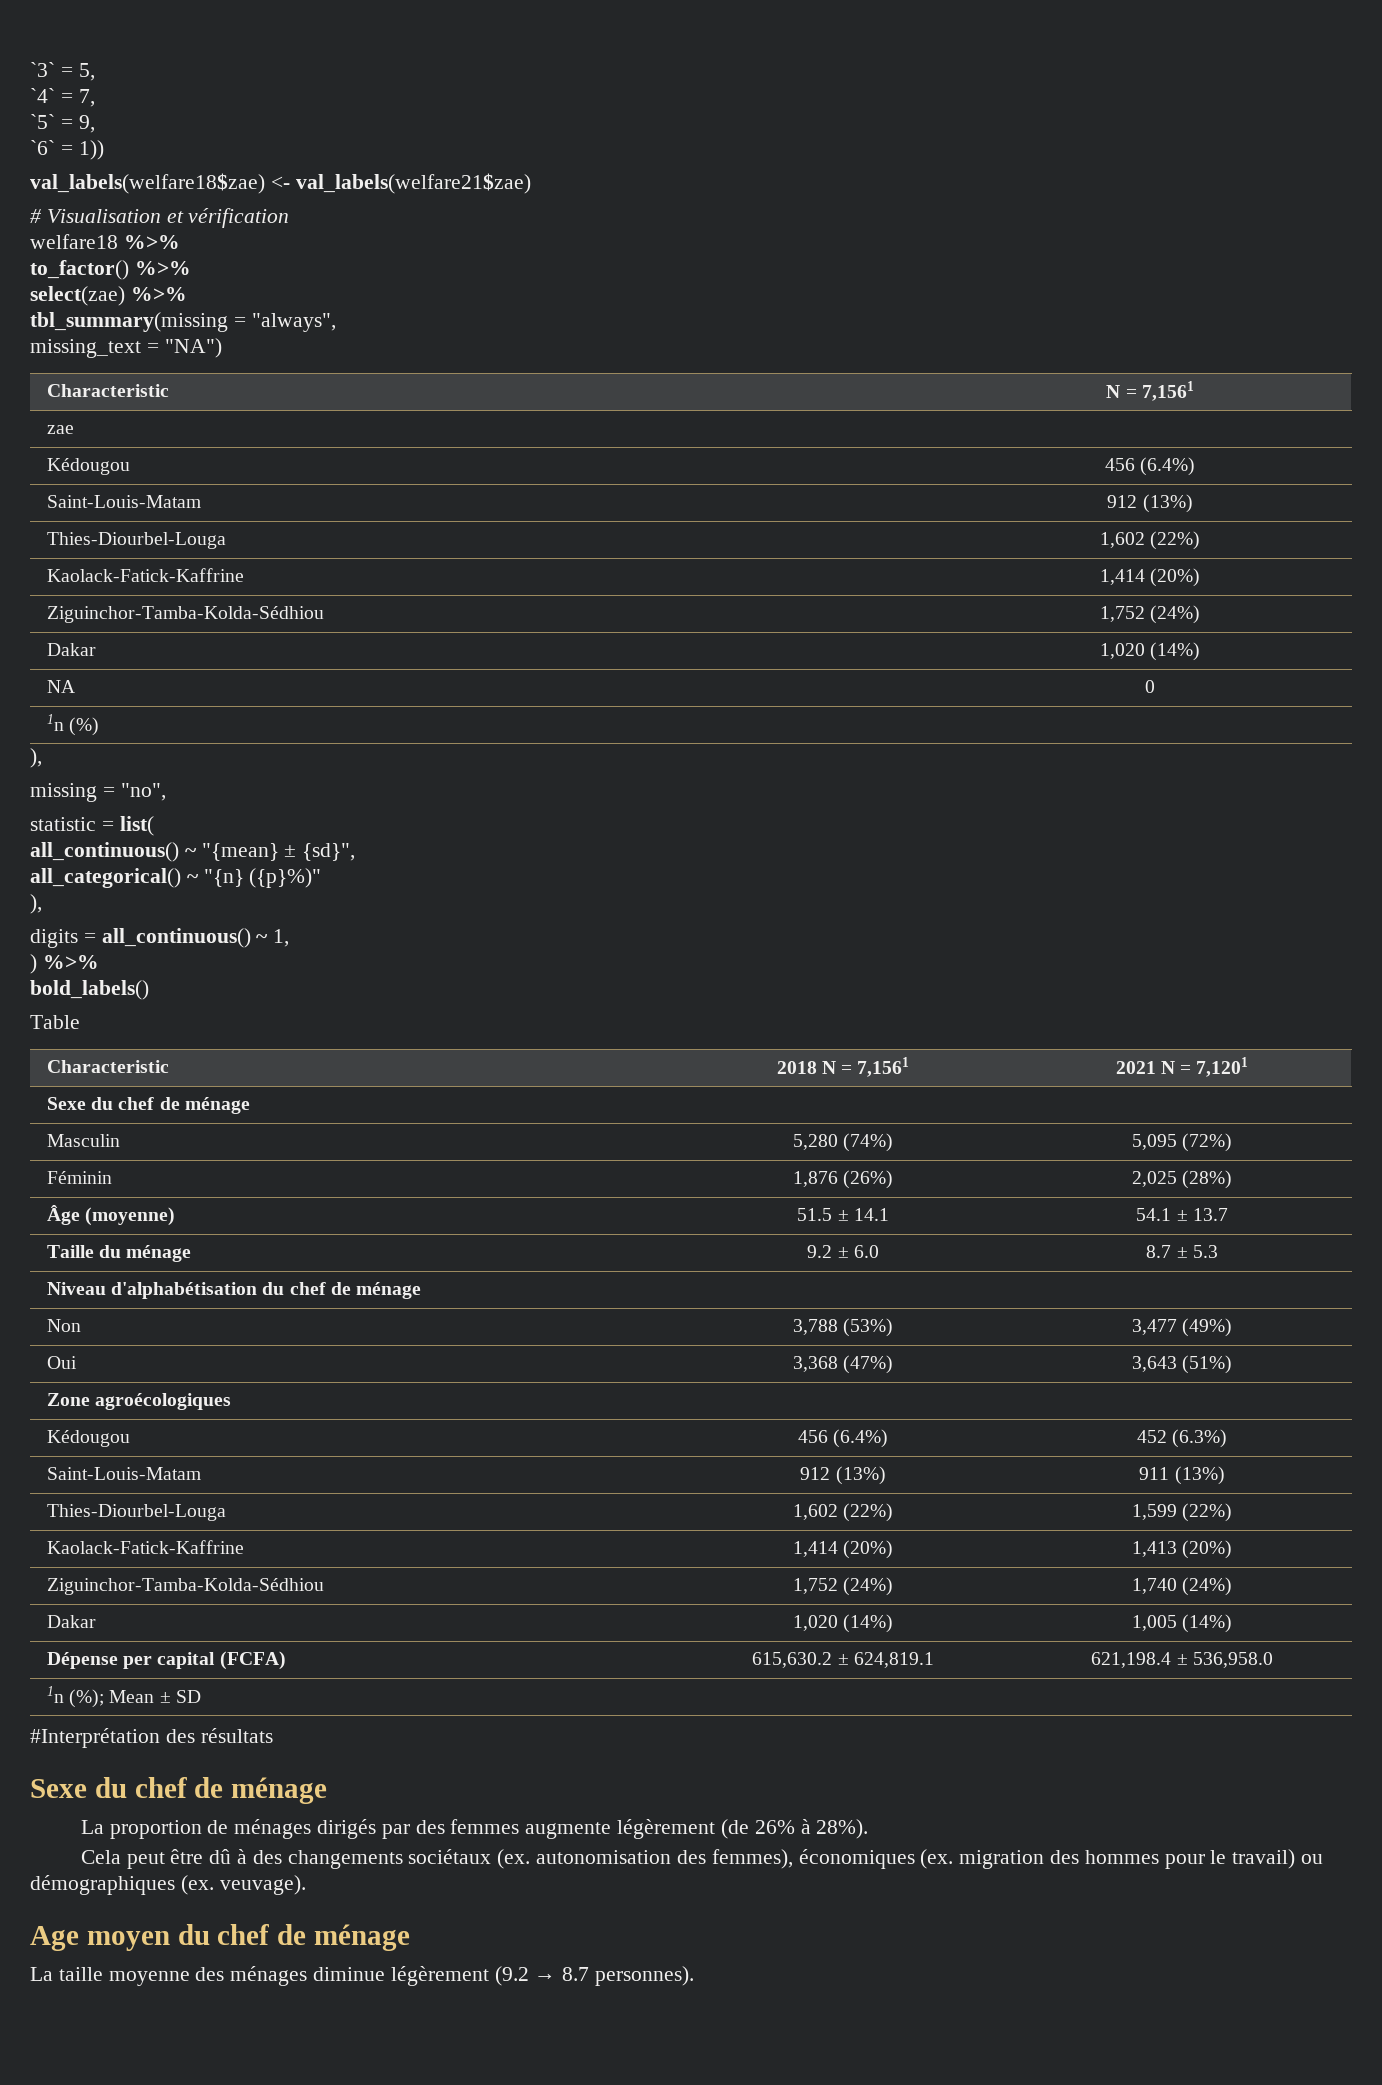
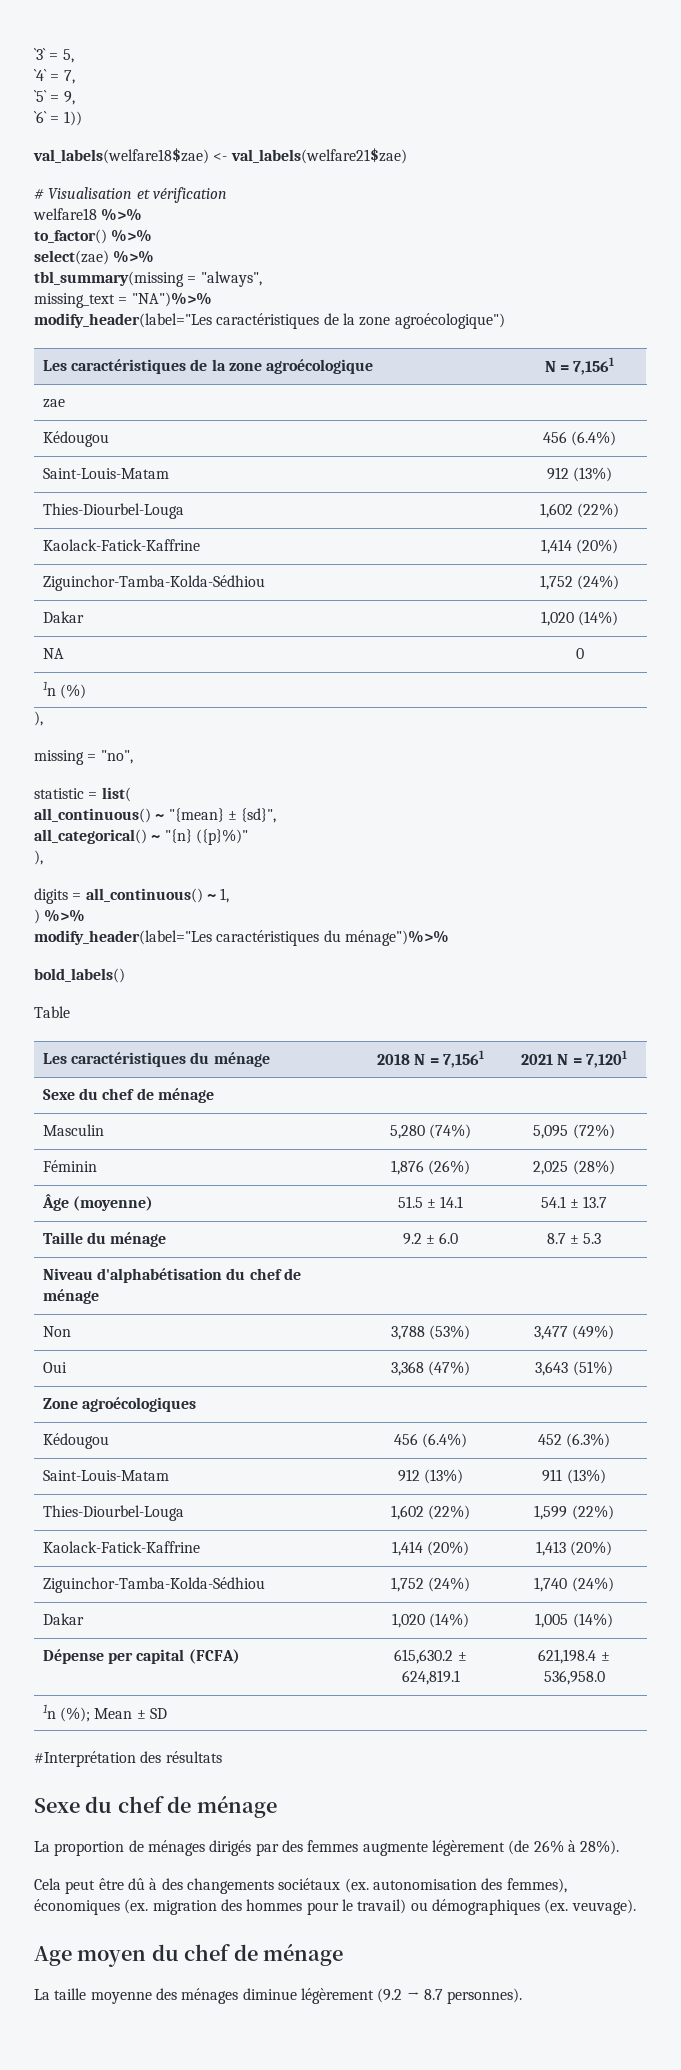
- missing_text = "NA")
- Characteristic | N = 7,1561
+ missing_text = "NA")%>%
+ modify_header(label="Les caractéristiques de la zone agroécologique")
+ Les caractéristiques de la zone agroécologique | N = 7,1561
+ modify_header(label="Les caractéristiques du ménage")%>%
  bold_labels()
  Table
- Characteristic | 2018 N = 7,1561 | 2021 N = 7,1201
+ Les caractéristiques du ménage | 2018 N = 7,1561 | 2021 N = 7,1201

